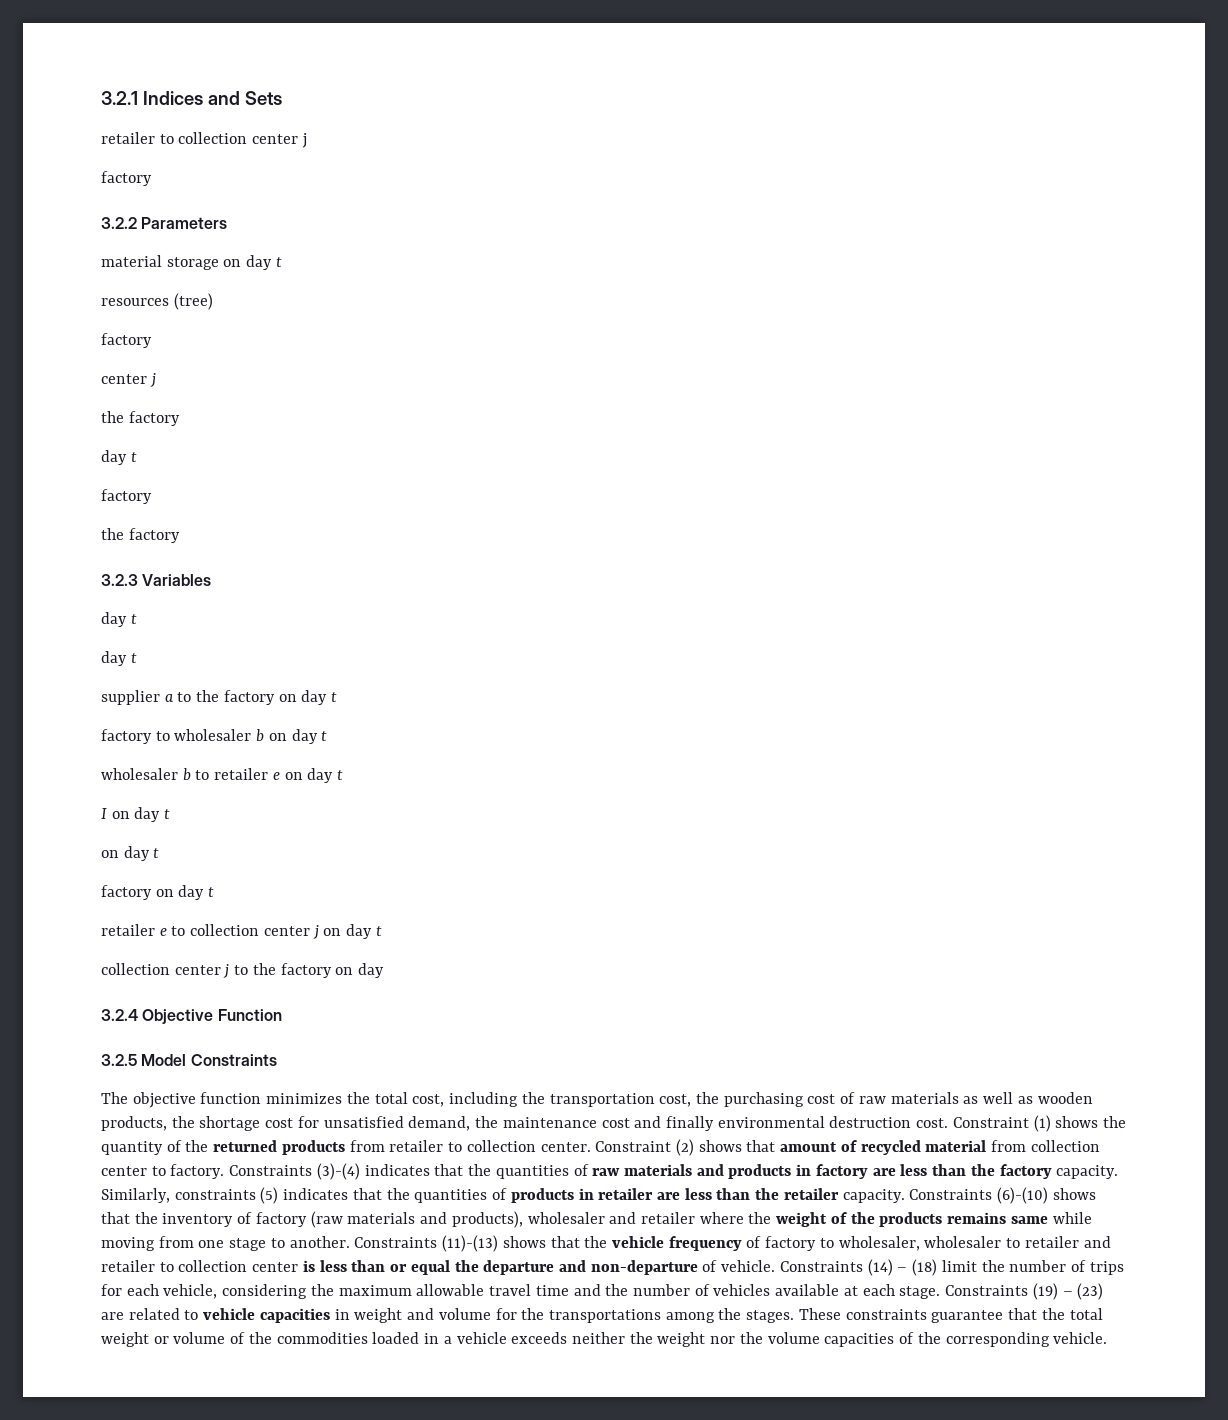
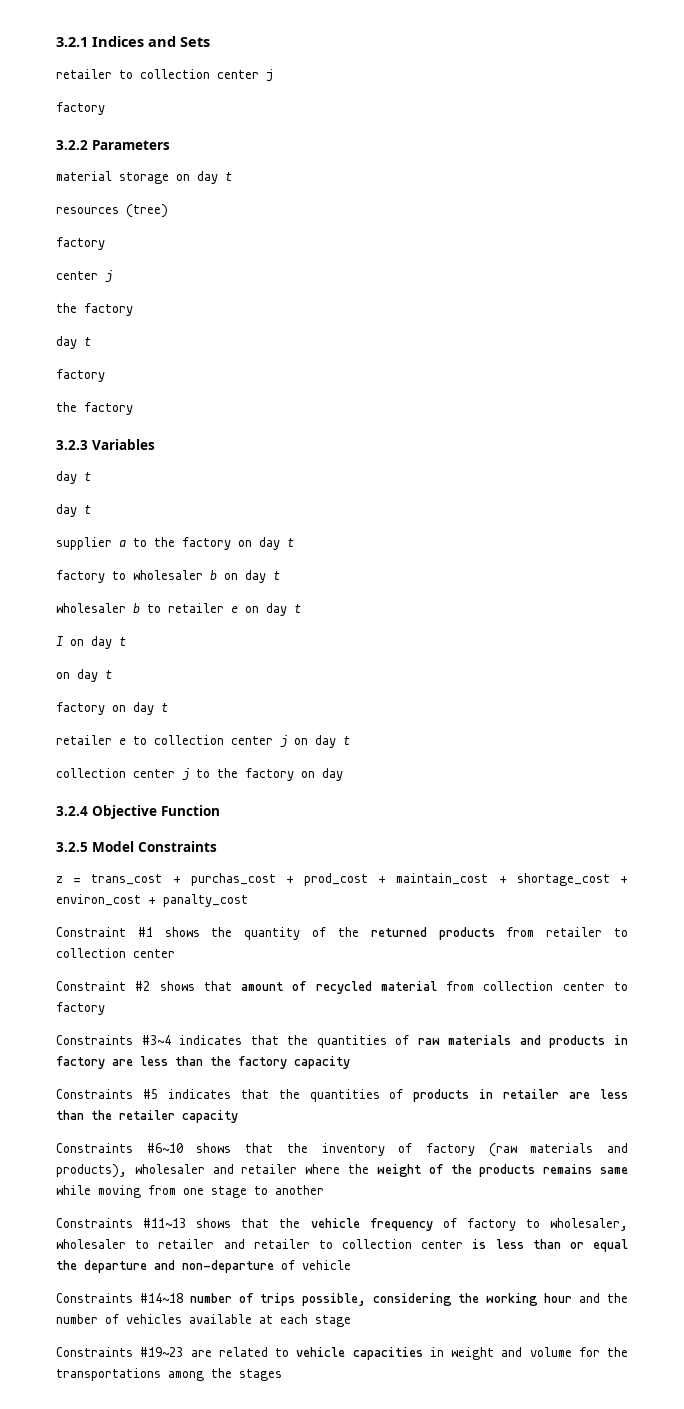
- The objective function minimizes the total cost, including the transportation cost, the purchasing cost of raw materials as well as wooden products, the shortage cost for unsatisfied demand, the maintenance cost and finally environmental destruction cost. Constraint (1) shows the quantity of the returned products from retailer to collection center. Constraint (2) shows that amount of recycled material from collection center to factory. Constraints (3)-(4) indicates that the quantities of raw materials and products in factory are less than the factory capacity. Similarly, constraints (5) indicates that the quantities of products in retailer are less than the retailer capacity. Constraints (6)-(10) shows that the inventory of factory (raw materials and products), wholesaler and retailer where the weight of the products remains same while moving from one stage to another. Constraints (11)-(13) shows that the vehicle frequency of factory to wholesaler, wholesaler to retailer and retailer to collection center is less than or equal the departure and non-departure of vehicle. Constraints (14) – (18) limit the number of trips for each vehicle, considering the maximum allowable travel time and the number of vehicles available at each stage. Constraints (19) – (23) are related to vehicle capacities in weight and volume for the transportations among the stages. These constraints guarantee that the total weight or volume of the commodities loaded in a vehicle exceeds neither the weight nor the volume capacities of the corresponding vehicle.
+ z = trans_cost + purchas_cost + prod_cost + maintain_cost + shortage_cost + environ_cost + panalty_cost
+ Constraint #1 shows the quantity of the returned products from retailer to collection center
+ Constraint #2 shows that amount of recycled material from collection center to factory
+ Constraints #3~4 indicates that the quantities of raw materials and products in factory are less than the factory capacity
+ Constraints #5 indicates that the quantities of products in retailer are less than the retailer capacity
+ Constraints #6~10 shows that the inventory of factory (raw materials and products), wholesaler and retailer where the weight of the products remains same while moving from one stage to another
+ Constraints #11~13 shows that the vehicle frequency of factory to wholesaler, wholesaler to retailer and retailer to collection center is less than or equal the departure and non-departure of vehicle
+ Constraints #14~18 number of trips possible, considering the working hour and the number of vehicles available at each stage
+ Constraints #19~23 are related to vehicle capacities in weight and volume for the transportations among the stages

